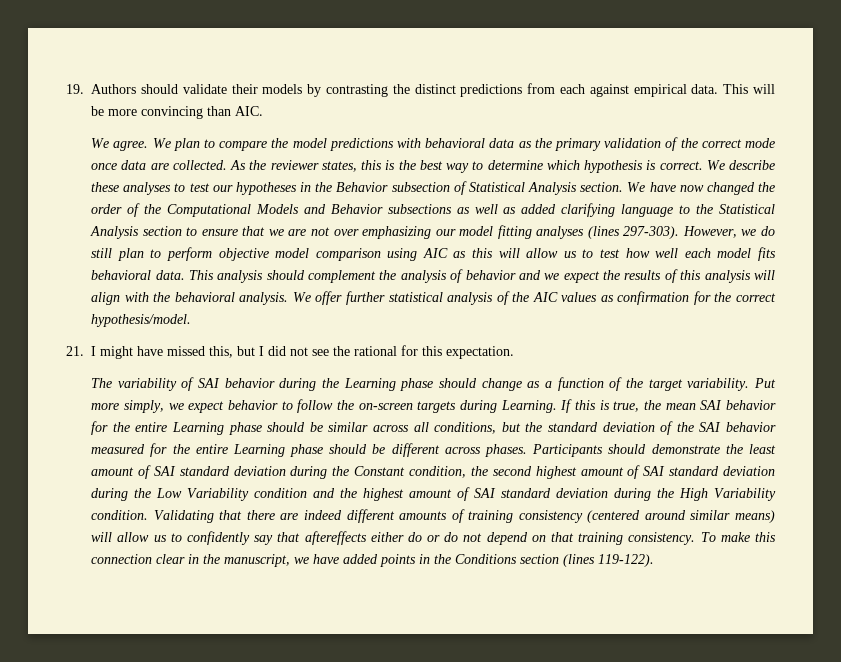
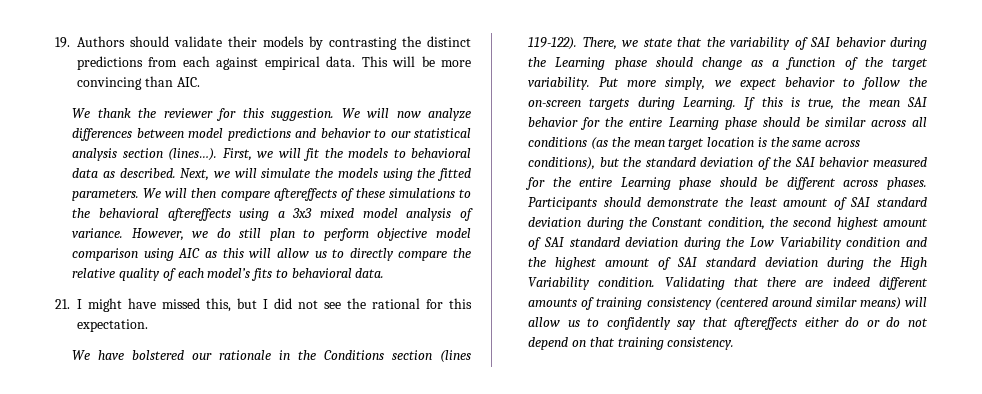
- We agree. We plan to compare the model predictions with behavioral data as the primary validation of the correct mode once data are collected. As the reviewer states, this is the best way to determine which hypothesis is correct. We describe these analyses to test our hypotheses in the Behavior subsection of Statistical Analysis section. We have now changed the order of the Computational Models and Behavior subsections as well as added clarifying language to the Statistical Analysis section to ensure that we are not over emphasizing our model fitting analyses (lines 297-303).
+ We thank the reviewer for this suggestion. We will now analyze differences between model predictions and behavior to our statistical analysis section (lines…). First, we will fit the models to behavioral data as described. Next, we will simulate the models using the fitted parameters. We will then compare aftereffects of these simulations to the behavioral aftereffects using a 3x3 mixed model analysis of variance.
- However, we do still plan to perform objective model comparison using AIC as this will allow us to test how well each model fits behavioral data. This analysis should complement the analysis of behavior and we expect the results of this analysis will align with the behavioral analysis. We offer further statistical analysis of the AIC values as confirmation for the correct hypothesis/model.
+ However, we do still plan to perform objective model comparison using AIC as this will allow us to directly compare the relative quality of each model’s fits to behavioral data.
- The variability of SAI behavior during the Learning phase should change as a function of the target variability.
+ We have bolstered our rationale in the Conditions section (lines 119-122). There, we state that the variability of SAI behavior during the Learning phase should change as a function of the target variability.
- If this is true, the mean SAI behavior for the entire Learning phase should be similar across all conditions, but the standard deviation of the SAI behavior measured for the entire Learning phase should be different across phases.
+ If this is true, the mean SAI behavior for the entire Learning phase should be similar across all conditions (as the mean target location is the same across conditions), but the standard deviation of the SAI behavior measured for the entire Learning phase should be different across phases.
- To make this connection clear in the manuscript, we have added points in the Conditions section (lines 119-122).

